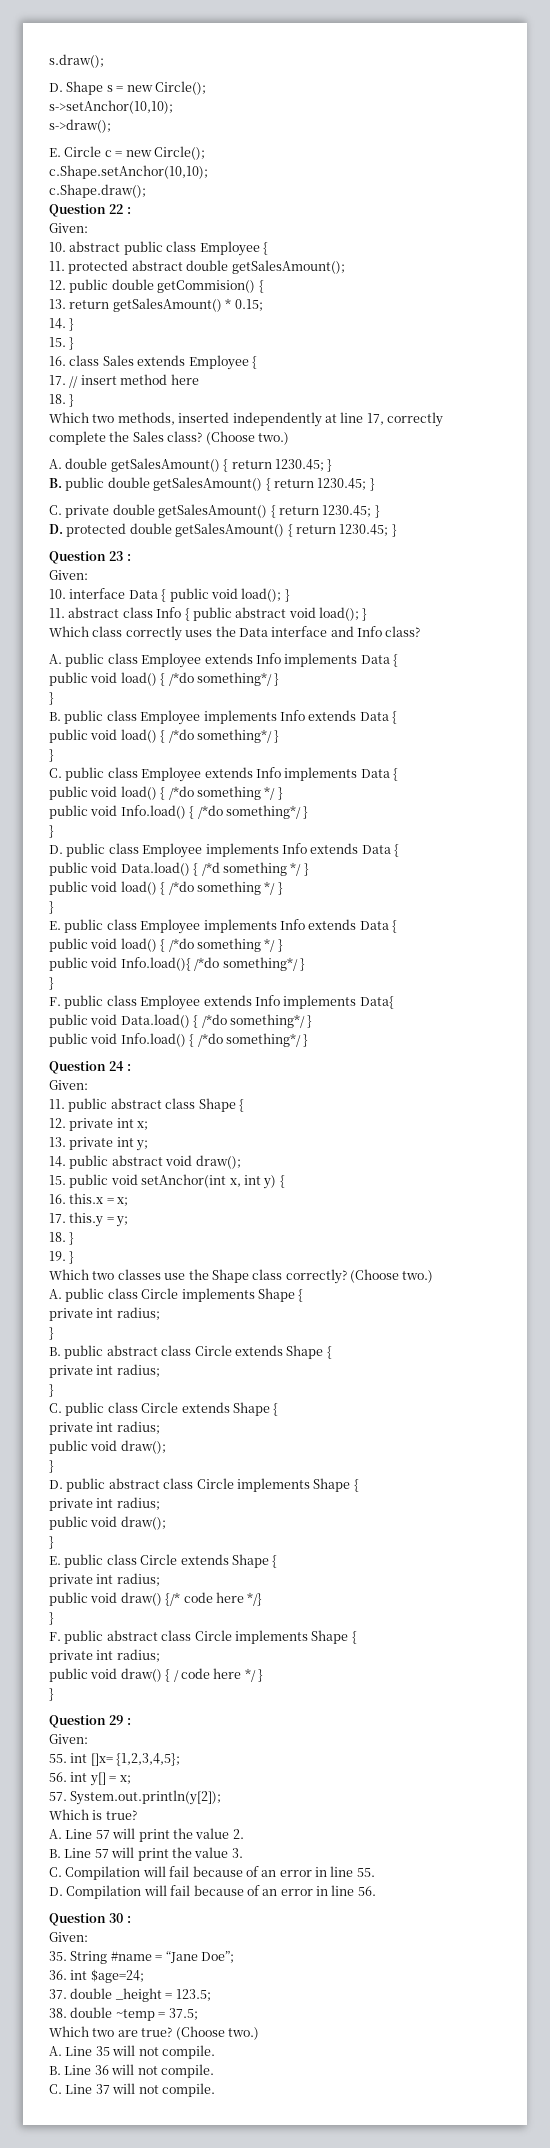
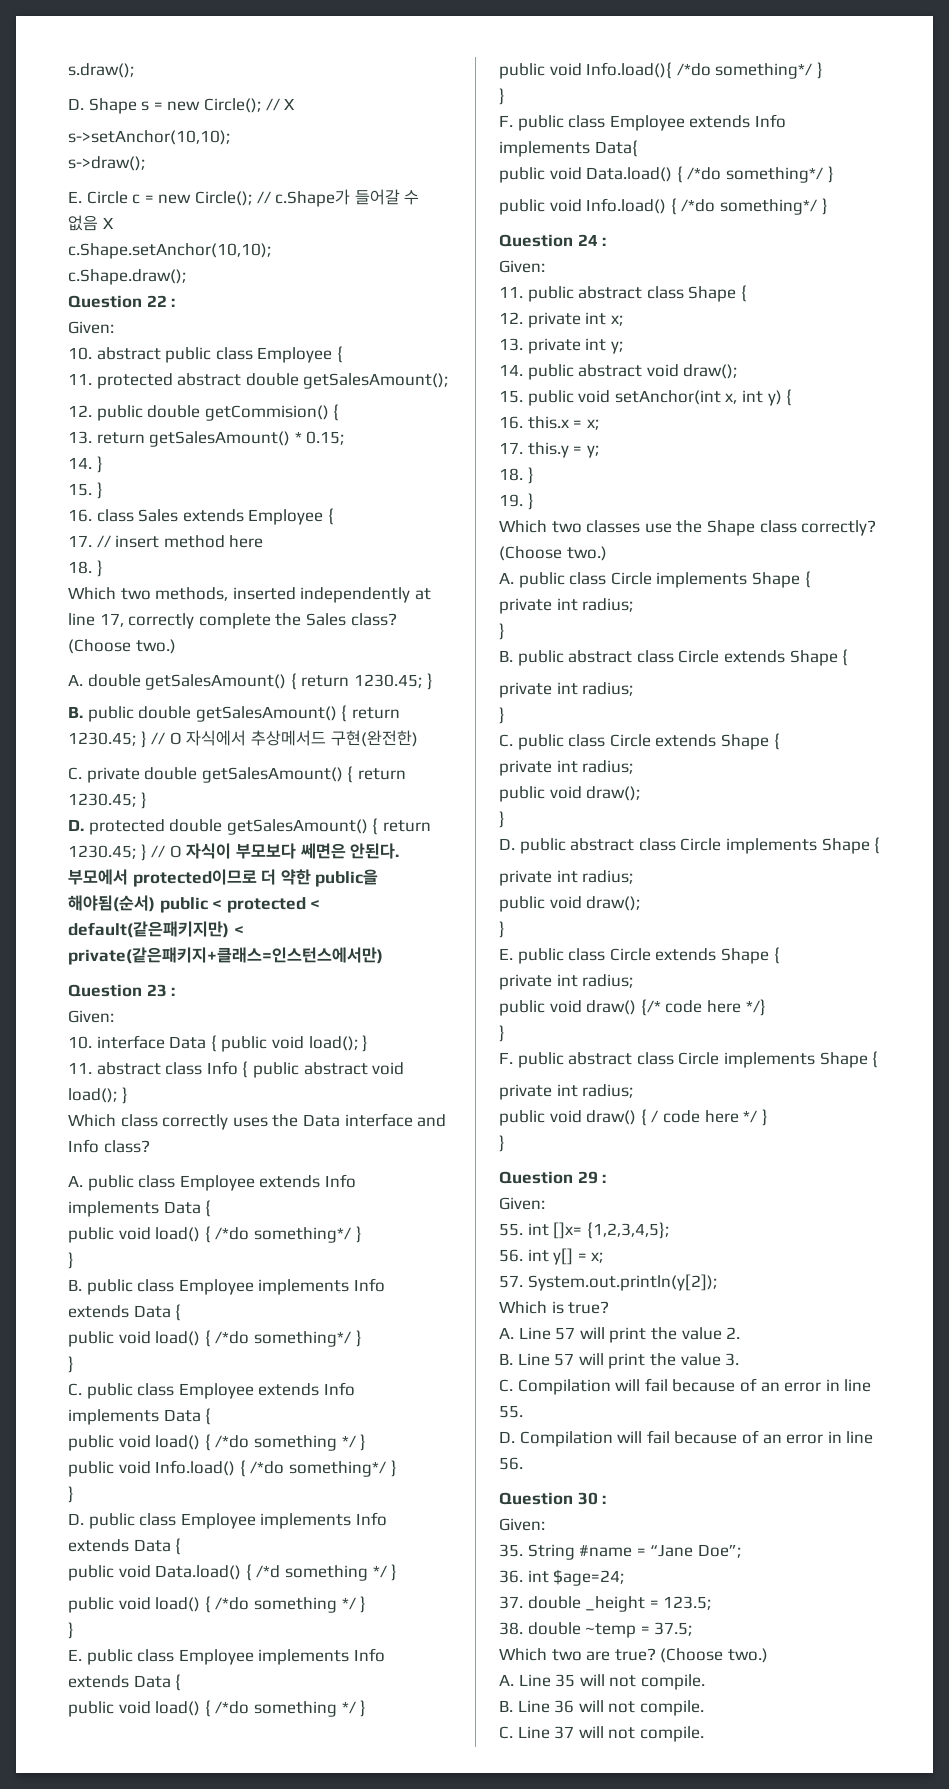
- D. Shape s = new Circle();
+ D. Shape s = new Circle(); // X
- E. Circle c = new Circle();
+ E. Circle c = new Circle(); // c.Shape가 들어갈 수 없음 X
- B. public double getSalesAmount() { return 1230.45; }
+ B. public double getSalesAmount() { return 1230.45; } // O 자식에서 추상메서드 구현(완전한)
- D. protected double getSalesAmount() { return 1230.45; }
+ D. protected double getSalesAmount() { return 1230.45; } // O 자식이 부모보다 쎄면은 안된다. 부모에서 protected이므로 더 약한 public을 해야됨(순서) public < protected < default(같은패키지만) < private(같은패키지+클래스=인스턴스에서만)

